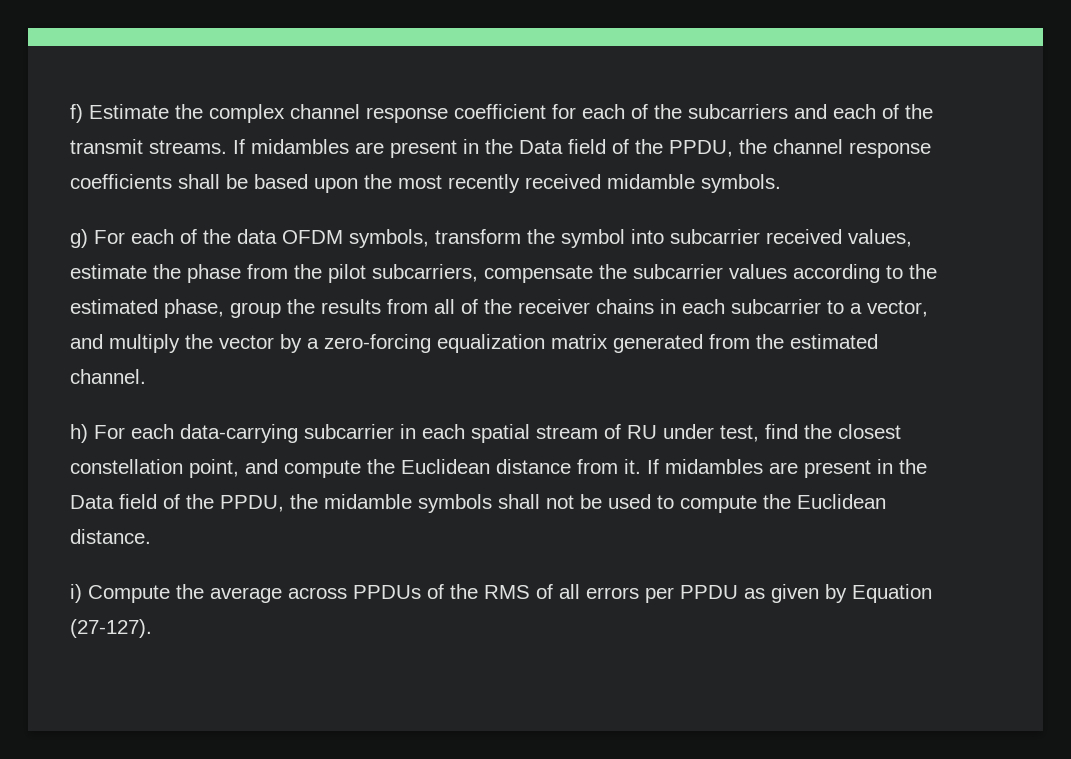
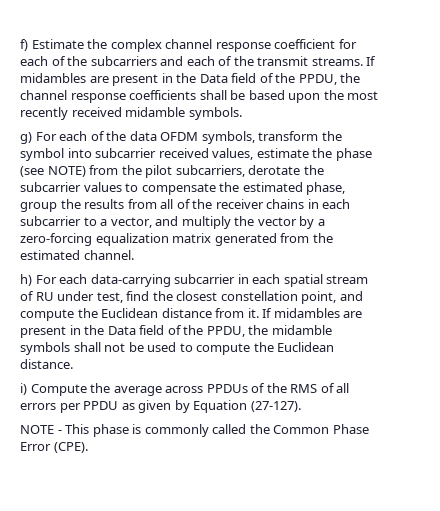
- g) For each of the data OFDM symbols, transform the symbol into subcarrier received values, estimate the phase from the pilot subcarriers, compensate the subcarrier values according to the estimated phase, group the results from all of the receiver chains in each subcarrier to a vector, and multiply the vector by a zero-forcing equalization matrix generated from the estimated channel.
+ g) For each of the data OFDM symbols, transform the symbol into subcarrier received values, estimate the phase (see NOTE) from the pilot subcarriers, derotate the subcarrier values to compensate the estimated phase, group the results from all of the receiver chains in each subcarrier to a vector, and multiply the vector by a zero-forcing equalization matrix generated from the estimated channel.
+ NOTE - This phase is commonly called the Common Phase Error (CPE).

